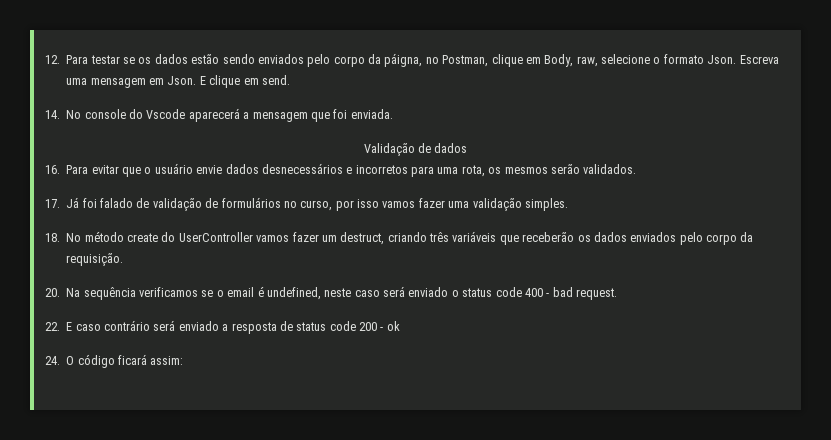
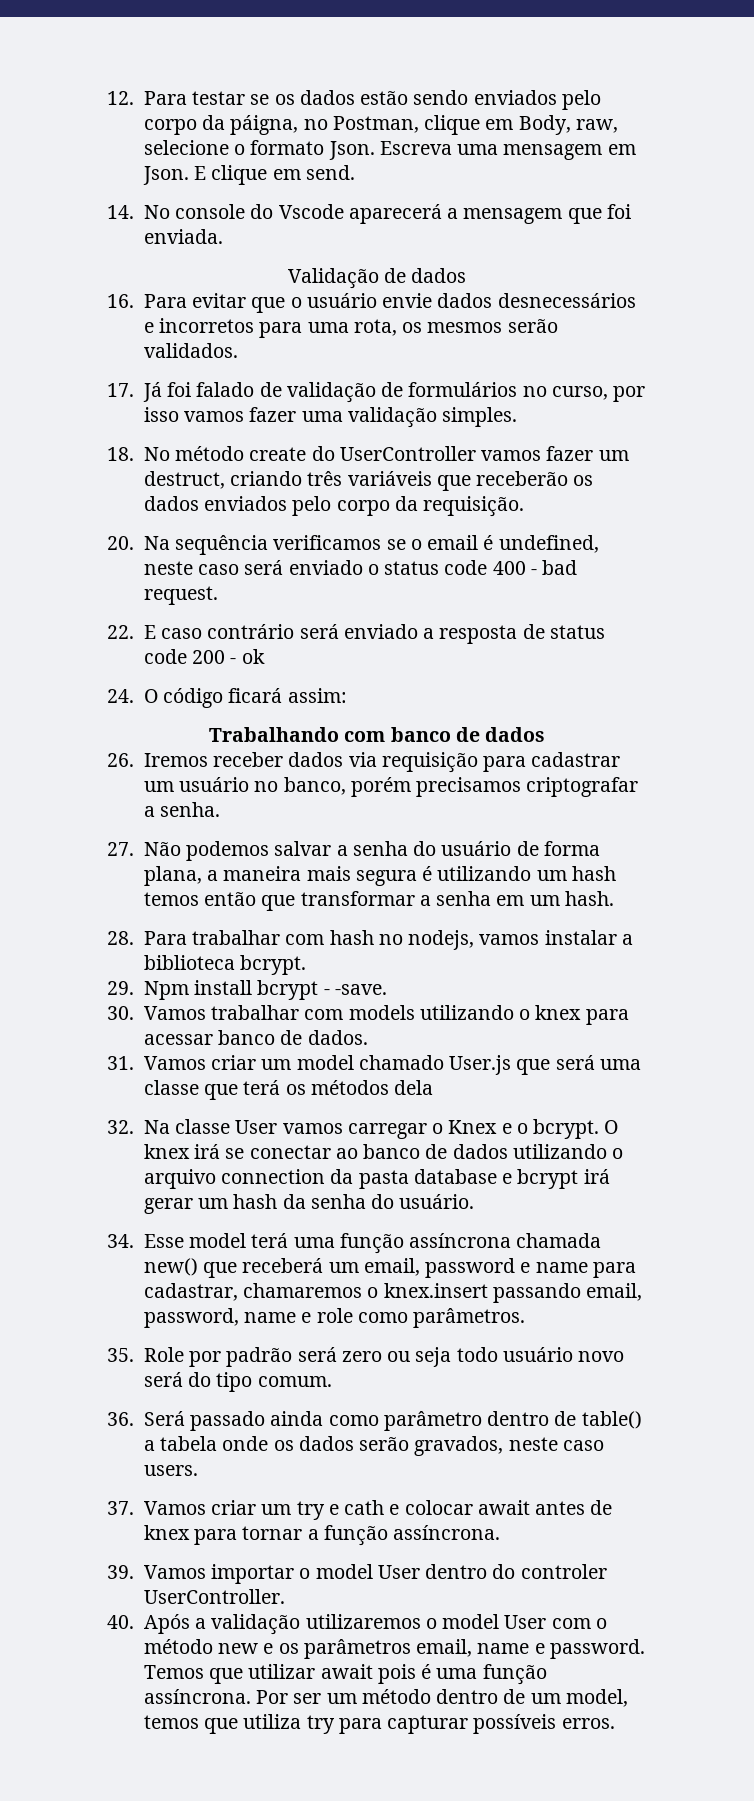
+ Trabalhando com banco de dados
+ 26. Iremos receber dados via requisição para cadastrar um usuário no banco, porém precisamos criptografar a senha.
+ 27. Não podemos salvar a senha do usuário de forma plana, a maneira mais segura é utilizando um hash temos então que transformar a senha em um hash.
+ 28. Para trabalhar com hash no nodejs, vamos instalar a biblioteca bcrypt.
+ 29. Npm install bcrypt - -save.
+ 30. Vamos trabalhar com models utilizando o knex para acessar banco de dados.
+ 31. Vamos criar um model chamado User.js que será uma classe que terá os métodos dela
+ 32. Na classe User vamos carregar o Knex e o bcrypt. O knex irá se conectar ao banco de dados utilizando o arquivo connection da pasta database e bcrypt irá gerar um hash da senha do usuário.
+ 34. Esse model terá uma função assíncrona chamada new() que receberá um email, password e name para cadastrar, chamaremos o knex.insert passando email, password, name e role como parâmetros.
+ 35. Role por padrão será zero ou seja todo usuário novo será do tipo comum.
+ 36. Será passado ainda como parâmetro dentro de table() a tabela onde os dados serão gravados, neste caso users.
+ 37. Vamos criar um try e cath e colocar await antes de knex para tornar a função assíncrona.
+ 39. Vamos importar o model User dentro do controler UserController.
+ 40. Após a validação utilizaremos o model User com o método new e os parâmetros email, name e password. Temos que utilizar await pois é uma função assíncrona. Por ser um método dentro de um model, temos que utiliza try para capturar possíveis erros.

